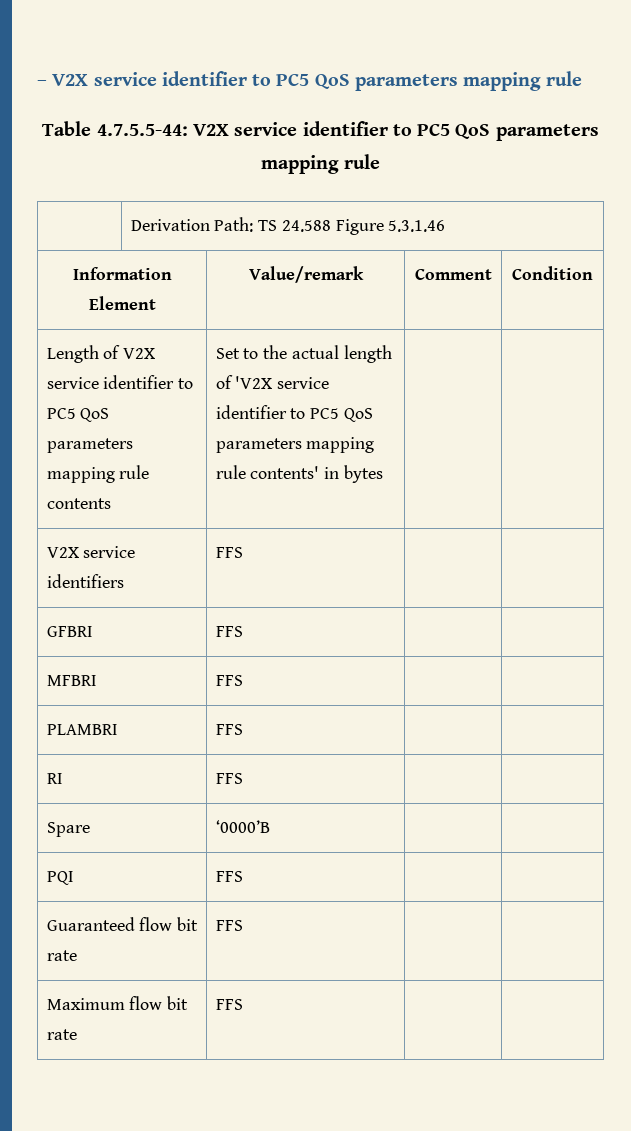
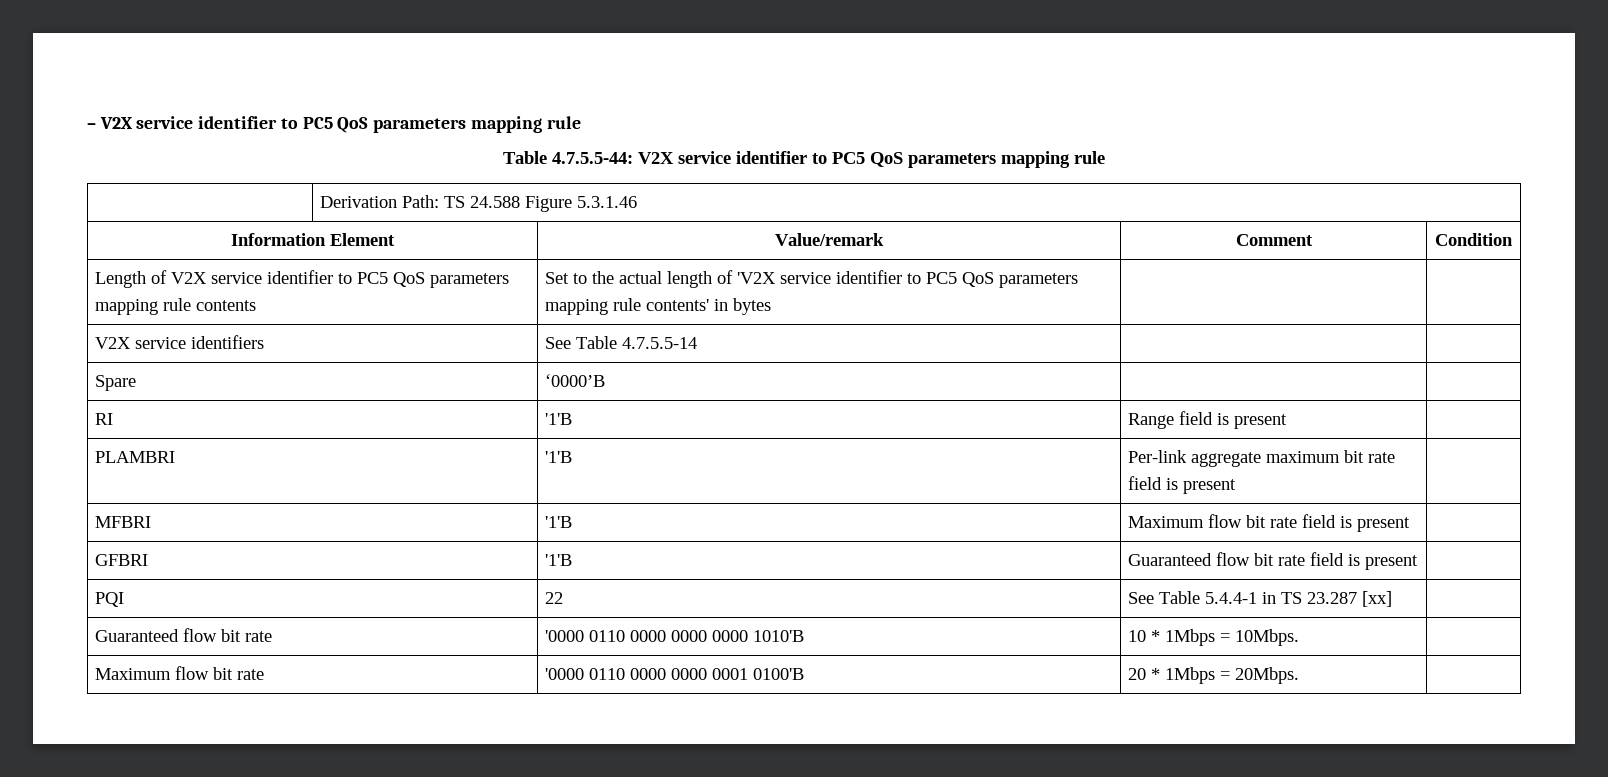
- V2X service identifiers | FFS | |
- GFBRI | FFS | |
- MFBRI | FFS | |
- PLAMBRI | FFS | |
- RI | FFS | |
+ V2X service identifiers | See Table 4.7.5.5-14 | |
  Spare | ‘0000’B | |
- PQI | FFS | |
- Guaranteed flow bit rate | FFS | |
- Maximum flow bit rate | FFS | |
+ RI | '1'B | Range field is present |
+ PLAMBRI | '1'B | Per-link aggregate maximum bit rate field is present |
+ MFBRI | '1'B | Maximum flow bit rate field is present |
+ GFBRI | '1'B | Guaranteed flow bit rate field is present |
+ PQI | 22 | See Table 5.4.4-1 in TS 23.287 [xx] |
+ Guaranteed flow bit rate | '0000 0110 0000 0000 0000 1010'B | 10 * 1Mbps = 10Mbps. |
+ Maximum flow bit rate | '0000 0110 0000 0000 0001 0100'B | 20 * 1Mbps = 20Mbps. |

